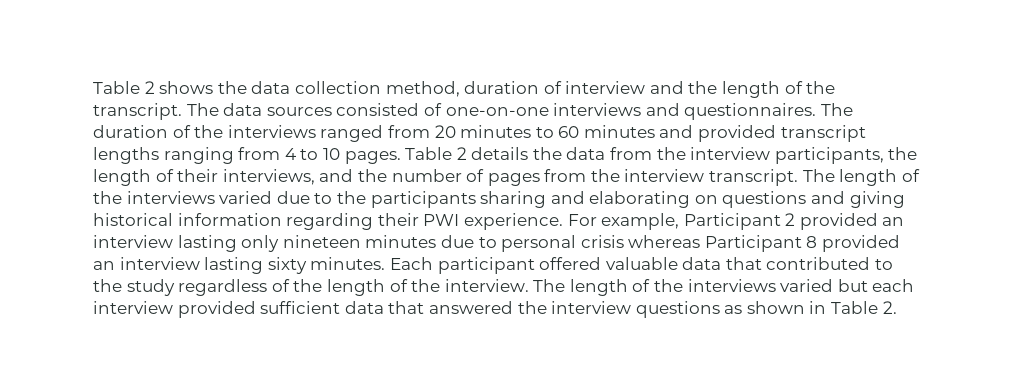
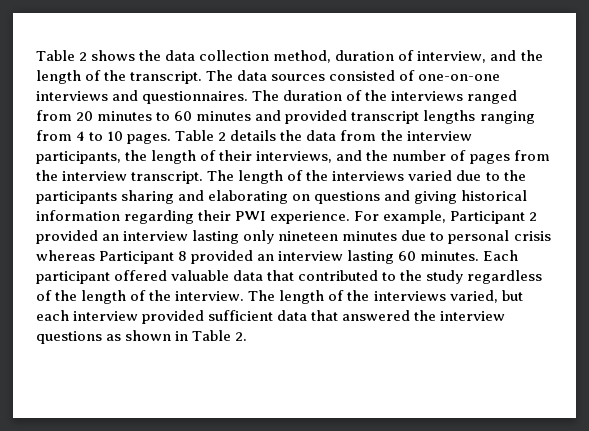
- Table 2 shows the data collection method, duration of interview and the length of the transcript.
+ Table 2 shows the data collection method, duration of interview, and the length of the transcript.
- For example, Participant 2 provided an interview lasting only nineteen minutes due to personal crisis whereas Participant 8 provided an interview lasting sixty minutes.
+ For example, Participant 2 provided an interview lasting only nineteen minutes due to personal crisis whereas Participant 8 provided an interview lasting 60 minutes.
- The length of the interviews varied but each interview provided sufficient data that answered the interview questions as shown in Table 2.
+ The length of the interviews varied, but each interview provided sufficient data that answered the interview questions as shown in Table 2.

